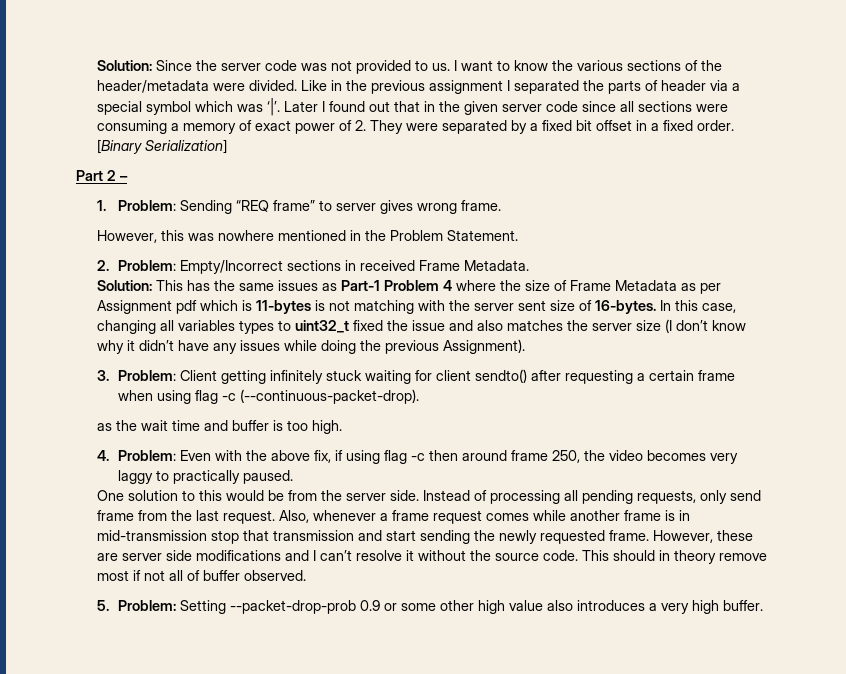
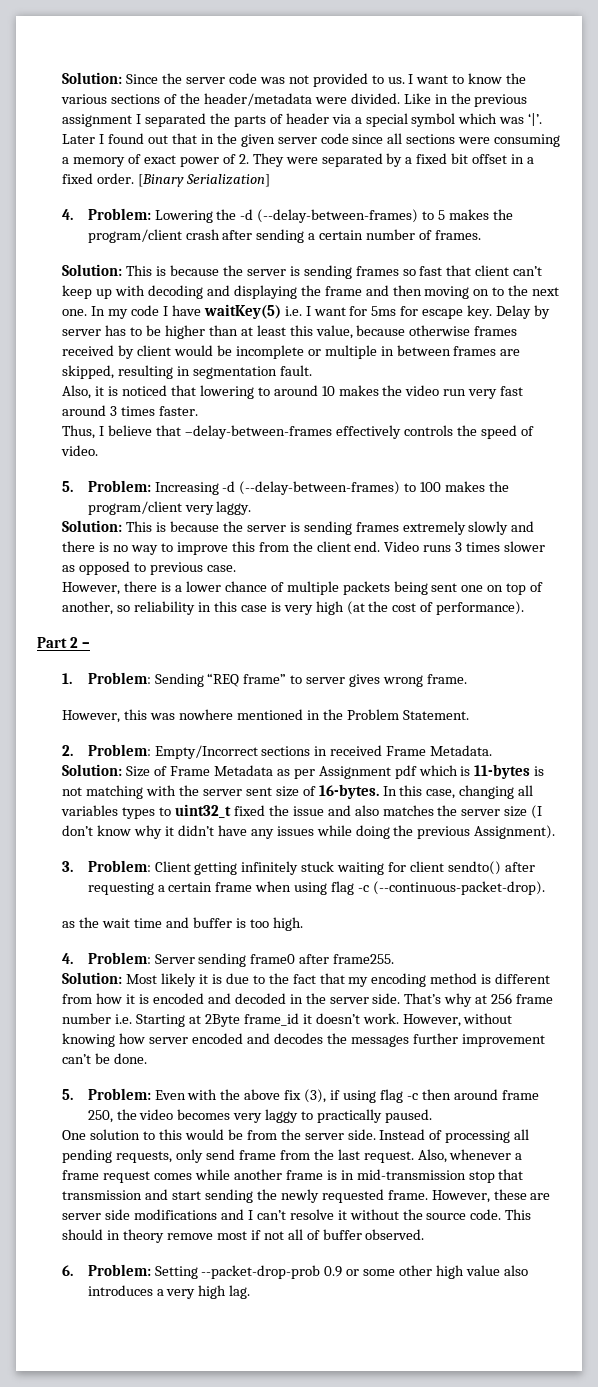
+ 4. Problem: Lowering the -d (--delay-between-frames) to 5 makes the program/client crash after sending a certain number of frames.
+ Solution: This is because the server is sending frames so fast that client can’t keep up with decoding and displaying the frame and then moving on to the next one. In my code I have waitKey(5) i.e. I want for 5ms for escape key. Delay by server has to be higher than at least this value, because otherwise frames received by client would be incomplete or multiple in between frames are skipped, resulting in segmentation fault.
+ Also, it is noticed that lowering to around 10 makes the video run very fast around 3 times faster.
+ Thus, I believe that –delay-between-frames effectively controls the speed of video.
+ 5. Problem: Increasing -d (--delay-between-frames) to 100 makes the program/client very laggy.
+ Solution: This is because the server is sending frames extremely slowly and there is no way to improve this from the client end. Video runs 3 times slower as opposed to previous case.
+ However, there is a lower chance of multiple packets being sent one on top of another, so reliability in this case is very high (at the cost of performance).
- Solution: This has the same issues as Part-1 Problem 4 where the size of Frame Metadata as per Assignment pdf which is 11-bytes is not matching with the server sent size of 16-bytes.
+ Solution: Size of Frame Metadata as per Assignment pdf which is 11-bytes is not matching with the server sent size of 16-bytes.
- 4. Problem: Even with the above fix, if using flag -c then around frame 250, the video becomes very laggy to practically paused.
+ 4. Problem: Server sending frame0 after frame255.
+ Solution: Most likely it is due to the fact that my encoding method is different from how it is encoded and decoded in the server side. That’s why at 256 frame number i.e. Starting at 2Byte frame_id it doesn’t work. However, without knowing how server encoded and decodes the messages further improvement can’t be done.
+ 5. Problem: Even with the above fix (3), if using flag -c then around frame 250, the video becomes very laggy to practically paused.
- 5. Problem: Setting --packet-drop-prob 0.9 or some other high value also introduces a very high buffer.
+ 6. Problem: Setting --packet-drop-prob 0.9 or some other high value also introduces a very high lag.

